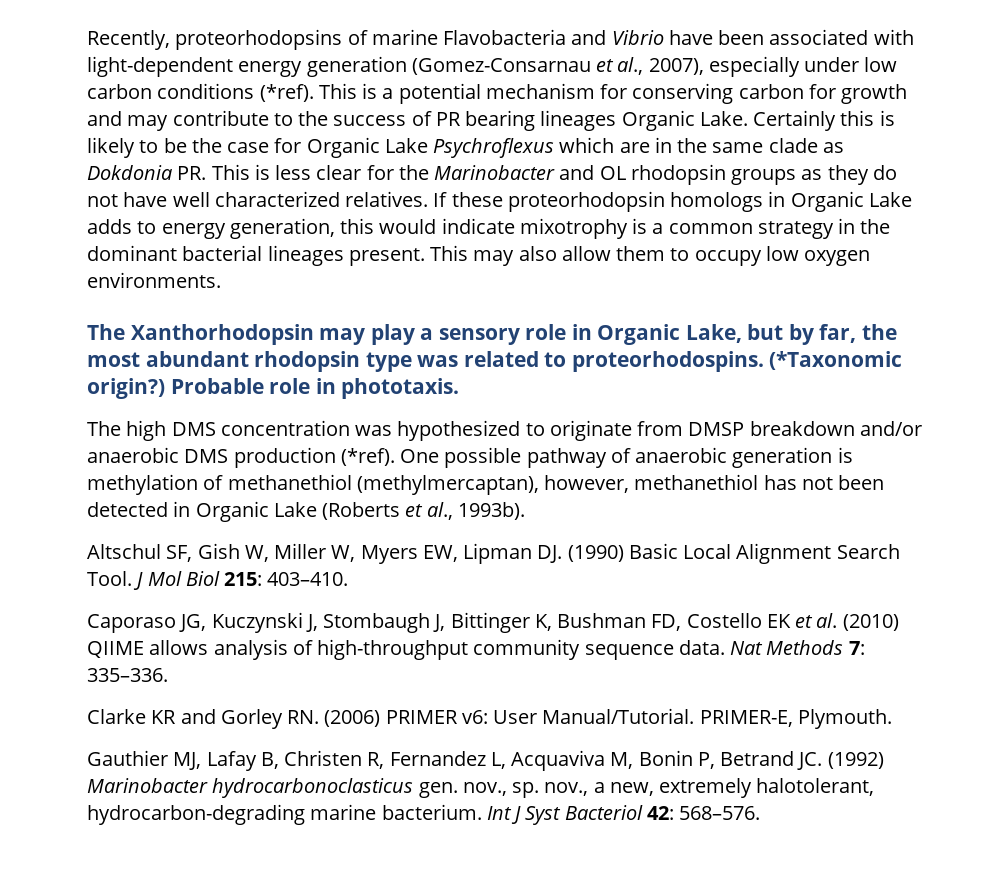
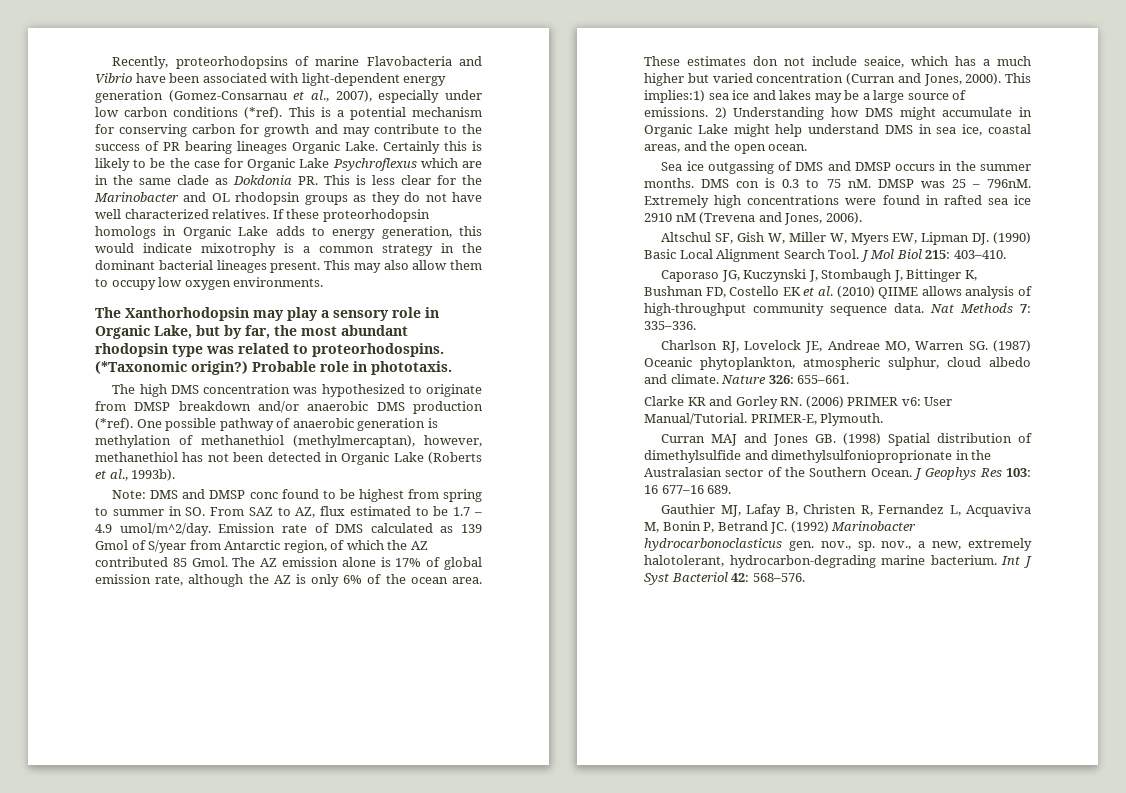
+ Note: DMS and DMSP conc found to be highest from spring to summer in SO. From SAZ to AZ, flux estimated to be 1.7 – 4.9 umol/m^2/day. Emission rate of DMS calculated as 139 Gmol of S/year from Antarctic region, of which the AZ contributed 85 Gmol. The AZ emission alone is 17% of global emission rate, although the AZ is only 6% of the ocean area. These estimates don not include seaice, which has a much higher but varied concentration (Curran and Jones, 2000). This implies:1) sea ice and lakes may be a large source of emissions. 2) Understanding how DMS might accumulate in Organic Lake might help understand DMS in sea ice, coastal areas, and the open ocean.
+ Sea ice outgassing of DMS and DMSP occurs in the summer months. DMS con is 0.3 to 75 nM. DMSP was 25 – 796nM. Extremely high concentrations were found in rafted sea ice 2910 nM (Trevena and Jones, 2006).
+ Charlson RJ, Lovelock JE, Andreae MO, Warren SG. (1987) Oceanic phytoplankton, atmospheric sulphur, cloud albedo and climate. Nature 326: 655–661.
+ Curran MAJ and Jones GB. (1998) Spatial distribution of dimethylsulfide and dimethylsulfonioproprionate in the Australasian sector of the Southern Ocean. J Geophys Res 103: 16 677–16 689.

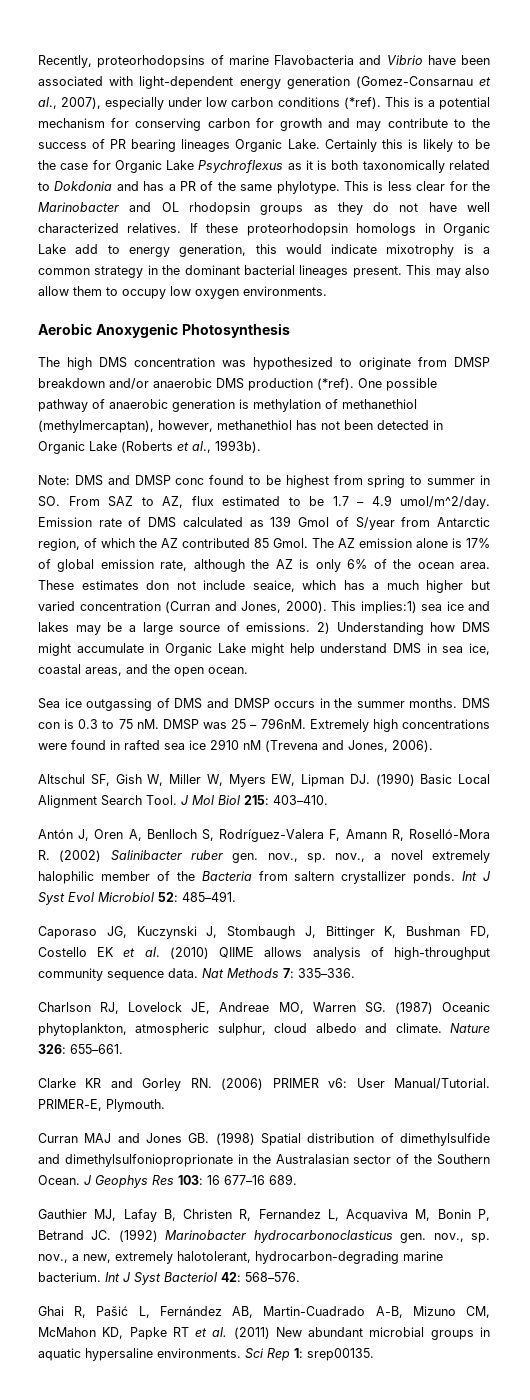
- Certainly this is likely to be the case for Organic Lake Psychroflexus which are in the same clade as Dokdonia PR. This is less clear for the Marinobacter and OL rhodopsin groups as they do not have well characterized relatives.
+ Certainly this is likely to be the case for Organic Lake Psychroflexus as it is both taxonomically related to Dokdonia and has a PR of the same phylotype. This is less clear for the Marinobacter and OL rhodopsin groups as they do not have well characterized relatives.
- If these proteorhodopsin homologs in Organic Lake adds to energy generation, this would indicate mixotrophy is a common strategy in the dominant bacterial lineages present.
+ If these proteorhodopsin homologs in Organic Lake add to energy generation, this would indicate mixotrophy is a common strategy in the dominant bacterial lineages present.
- The Xanthorhodopsin may play a sensory role in Organic Lake, but by far, the most abundant rhodopsin type was related to proteorhodospins. (*Taxonomic origin?) Probable role in phototaxis.
+ Aerobic Anoxygenic Photosynthesis
+ Antón J, Oren A, Benlloch S, Rodríguez-Valera F, Amann R, Roselló-Mora R. (2002) Salinibacter ruber gen. nov., sp. nov., a novel extremely halophilic member of the Bacteria from saltern crystallizer ponds. Int J Syst Evol Microbiol 52: 485–491.
+ Ghai R, Pašić L, Fernández AB, Martin-Cuadrado A-B, Mizuno CM, McMahon KD, Papke RT et al. (2011) New abundant microbial groups in aquatic hypersaline environments. Sci Rep 1: srep00135.

